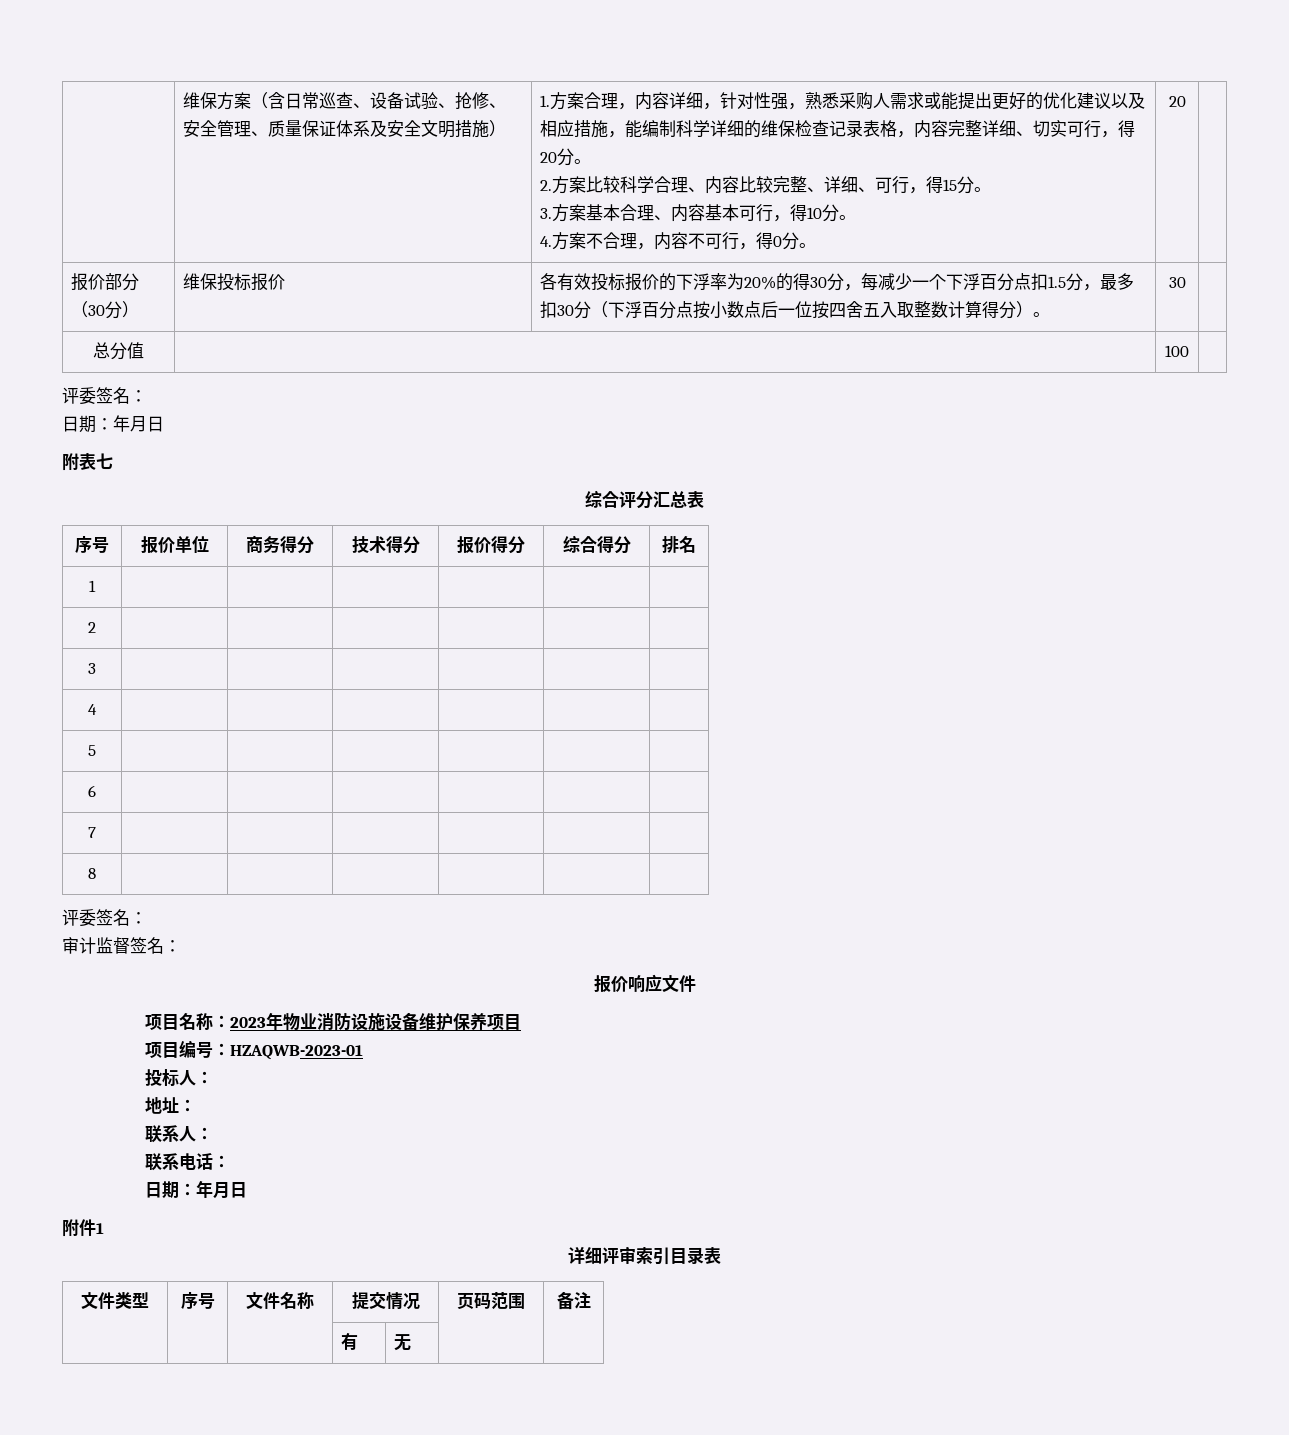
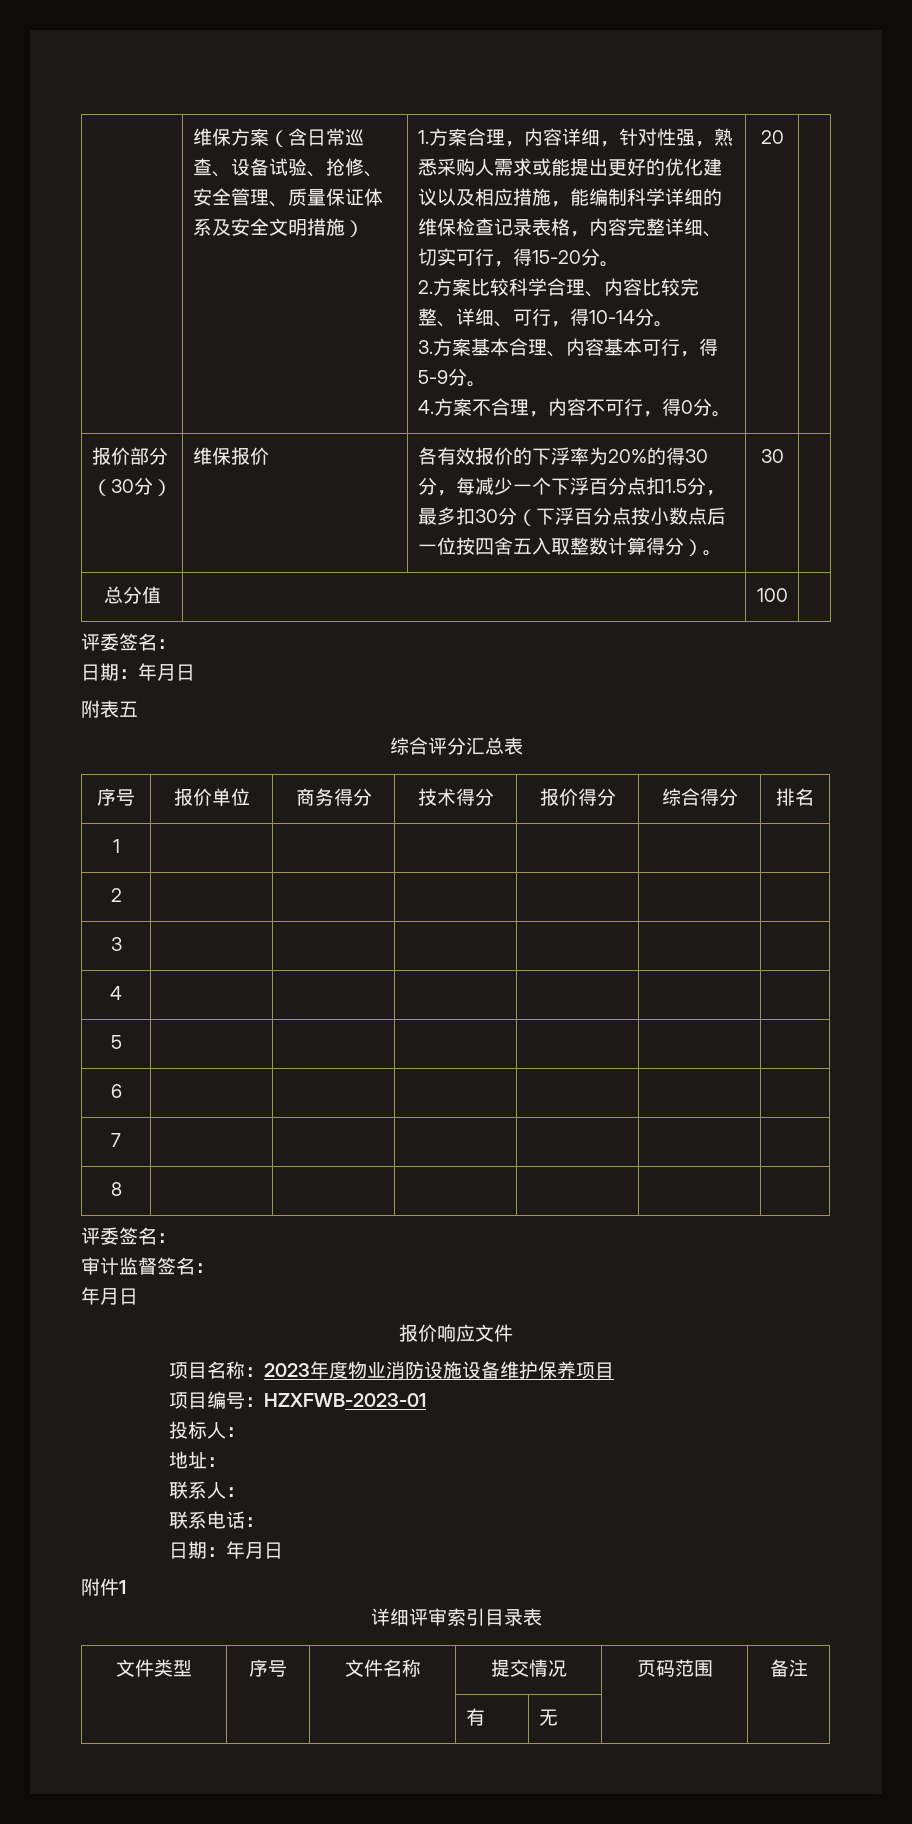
- 1.方案合理，内容详细，针对性强，熟悉采购人需求或能提出更好的优化建议以及相应措施，能编制科学详细的维保检查记录表格，内容完整详细、切实可行，得20分。
+ 1.方案合理，内容详细，针对性强，熟悉采购人需求或能提出更好的优化建议以及相应措施，能编制科学详细的维保检查记录表格，内容完整详细、切实可行，得15-20分。
- 2.方案比较科学合理、内容比较完整、详细、可行，得15分。
+ 2.方案比较科学合理、内容比较完整、详细、可行，得10-14分。
- 3.方案基本合理、内容基本可行，得10分。
+ 3.方案基本合理、内容基本可行，得5-9分。
- 维保投标报价
+ 维保报价
- 各有效投标报价的下浮率为20%的得30分，每减少一个下浮百分点扣1.5分，最多扣30分（下浮百分点按小数点后一位按四舍五入取整数计算得分）。
+ 各有效报价的下浮率为20%的得30分，每减少一个下浮百分点扣1.5分，最多扣30分（下浮百分点按小数点后一位按四舍五入取整数计算得分）。
- 附表七
+ 附表五
  审计监督签名：
+ 年月日
- 项目名称：2023年物业消防设施设备维护保养项目
+ 项目名称：2023年度物业消防设施设备维护保养项目
- 项目编号：HZAQWB-2023-01
+ 项目编号：HZXFWB-2023-01

